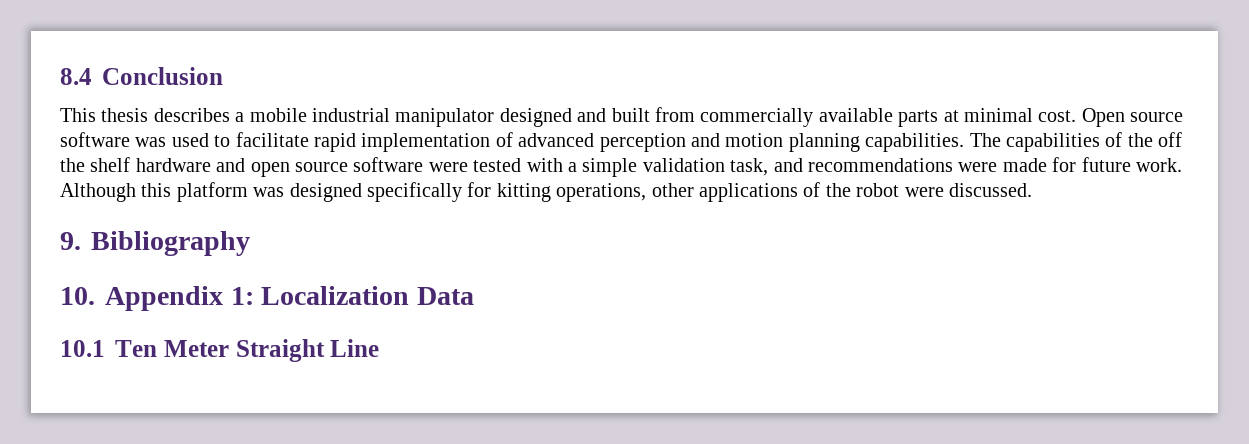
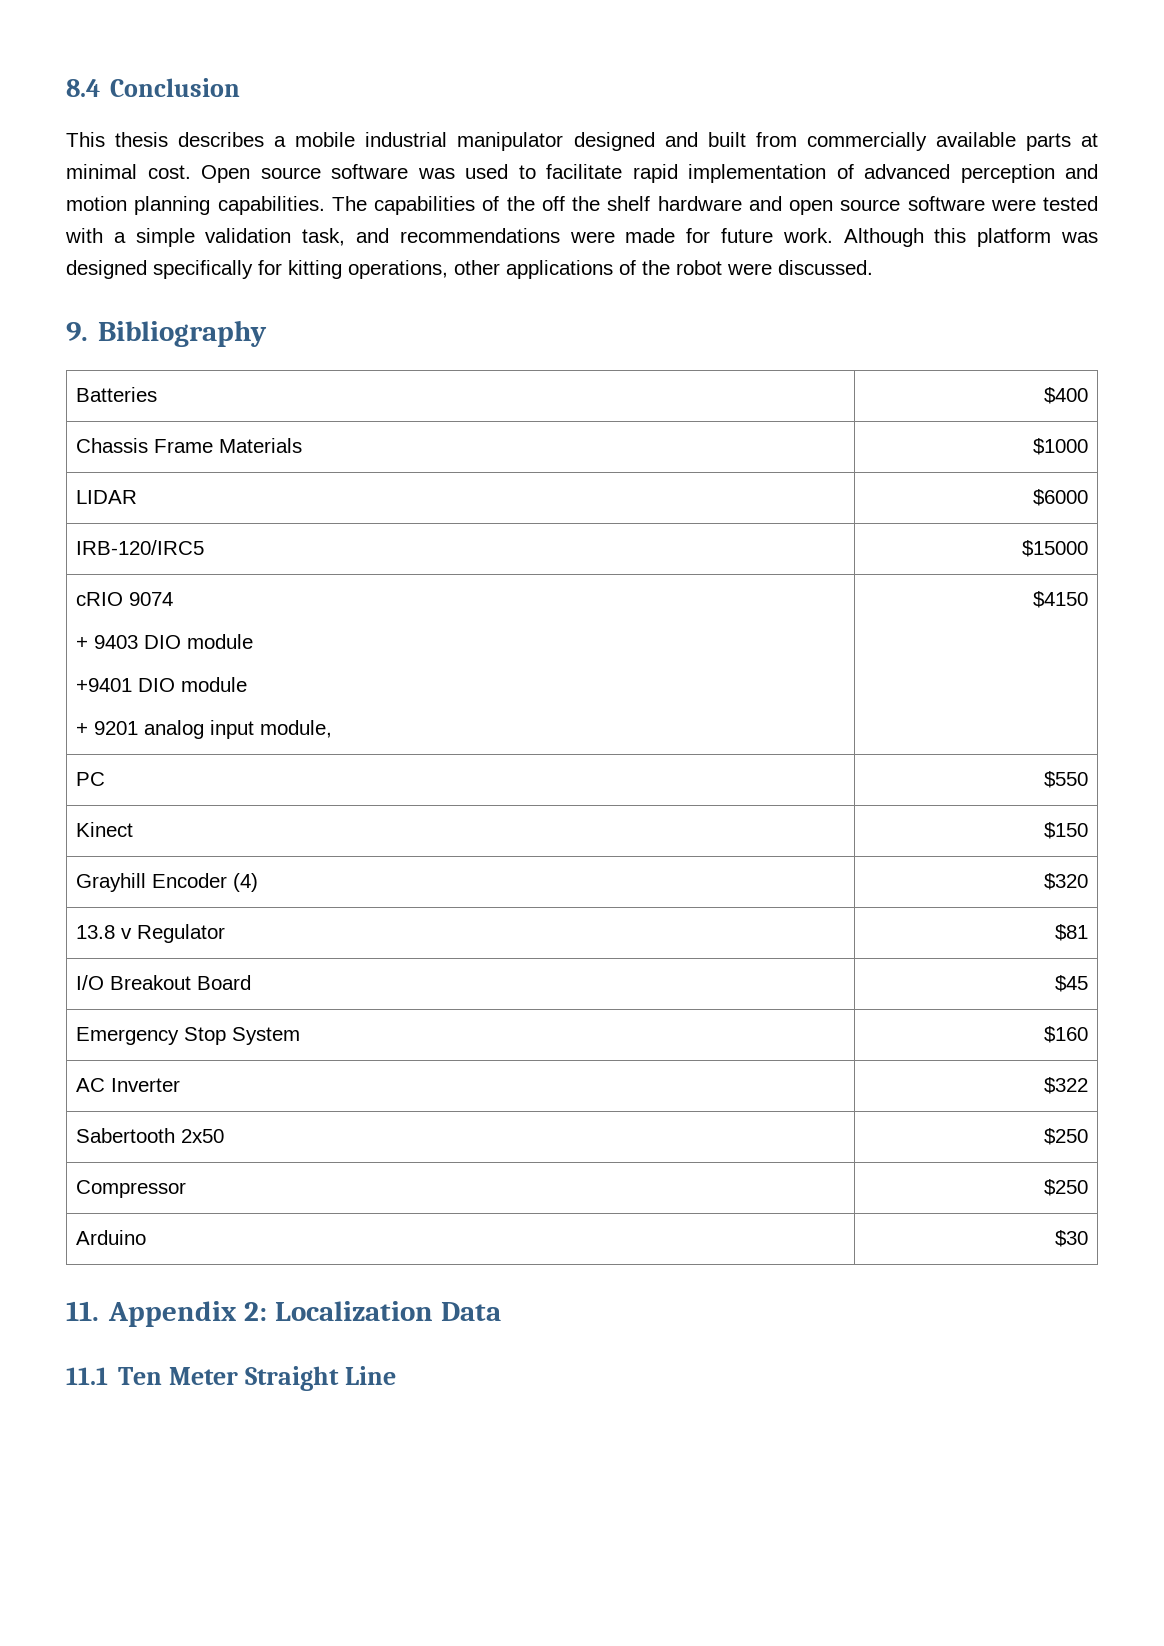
- 10. Appendix 1: Localization Data
+ Batteries | $400
+ Chassis Frame Materials | $1000
+ LIDAR | $6000
+ IRB-120/IRC5 | $15000
+ cRIO 9074
+ + 9403 DIO module
+ +9401 DIO module
+ + 9201 analog input module, | $4150
+ PC | $550
+ Kinect | $150
+ Grayhill Encoder (4) | $320
+ 13.8 v Regulator | $81
+ I/O Breakout Board | $45
+ Emergency Stop System | $160
+ AC Inverter | $322
+ Sabertooth 2x50 | $250
+ Compressor | $250
+ Arduino | $30
+ 11. Appendix 2: Localization Data
- 10.1 Ten Meter Straight Line
+ 11.1 Ten Meter Straight Line

